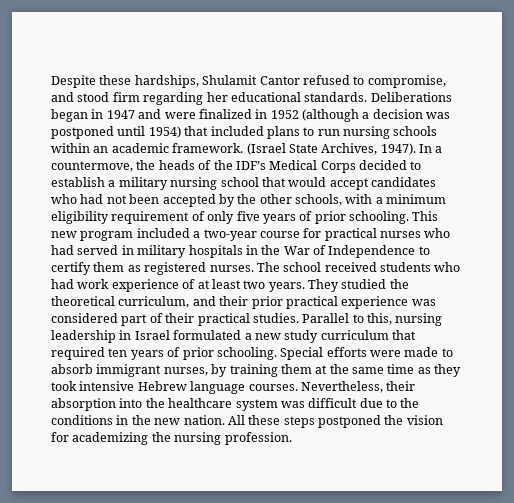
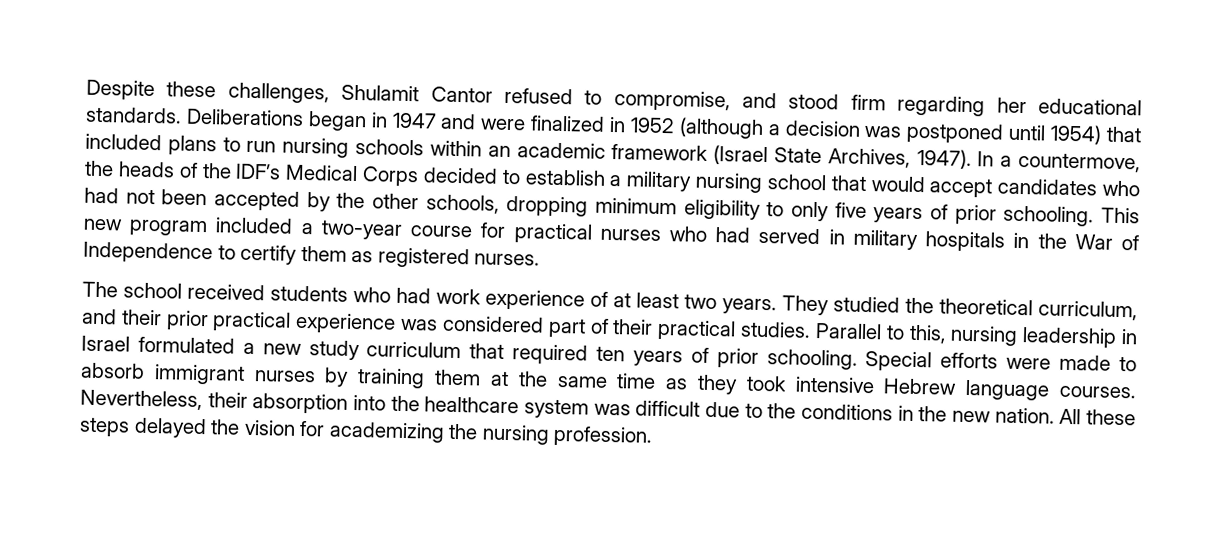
- Despite these hardships, Shulamit Cantor refused to compromise, and stood firm regarding her educational standards.
+ Despite these challenges, Shulamit Cantor refused to compromise, and stood firm regarding her educational standards.
- Deliberations began in 1947 and were finalized in 1952 (although a decision was postponed until 1954) that included plans to run nursing schools within an academic framework. (Israel State Archives, 1947).
+ Deliberations began in 1947 and were finalized in 1952 (although a decision was postponed until 1954) that included plans to run nursing schools within an academic framework (Israel State Archives, 1947).
- In a countermove, the heads of the IDF’s Medical Corps decided to establish a military nursing school that would accept candidates who had not been accepted by the other schools, with a minimum eligibility requirement of only five years of prior schooling.
+ In a countermove, the heads of the IDF’s Medical Corps decided to establish a military nursing school that would accept candidates who had not been accepted by the other schools, dropping minimum eligibility to only five years of prior schooling.
- This new program included a two-year course for practical nurses who had served in military hospitals in the War of Independence to certify them as registered nurses. The school received students who had work experience of at least two years.
+ This new program included a two-year course for practical nurses who had served in military hospitals in the War of Independence to certify them as registered nurses.
+ The school received students who had work experience of at least two years.
- Special efforts were made to absorb immigrant nurses, by training them at the same time as they took intensive Hebrew language courses.
+ Special efforts were made to absorb immigrant nurses by training them at the same time as they took intensive Hebrew language courses.
- All these steps postponed the vision for academizing the nursing profession.
+ All these steps delayed the vision for academizing the nursing profession.

